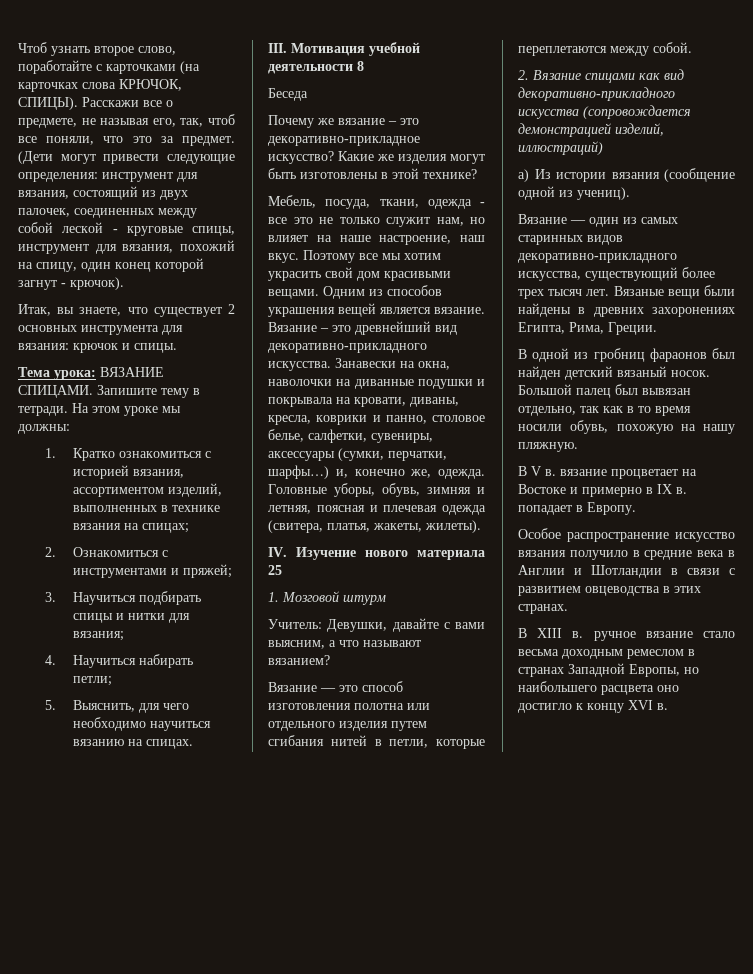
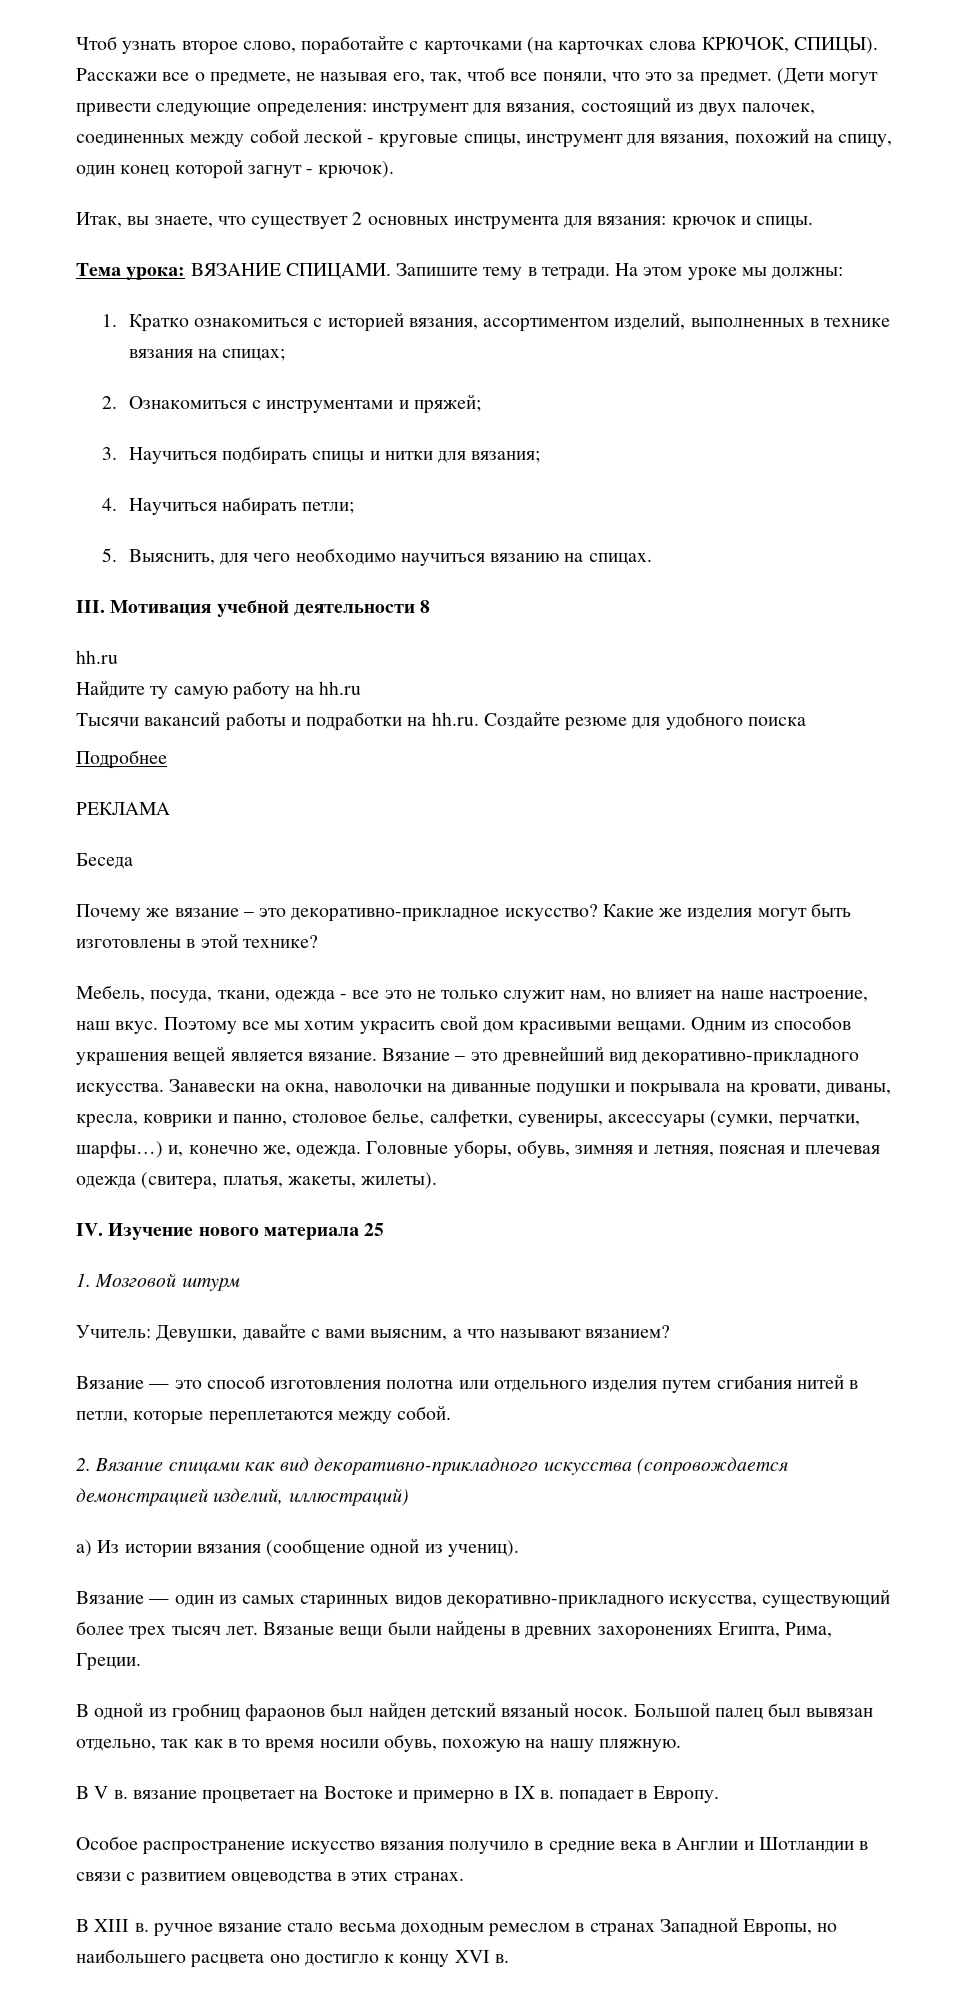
  III. Мотивация учебной деятельности 8
+ hh.ru
+ Найдите ту самую работу на hh.ru
+ Тысячи вакансий работы и подработки на hh.ru. Создайте резюме для удобного поиска
+ Подробнее
+ РЕКЛАМА

